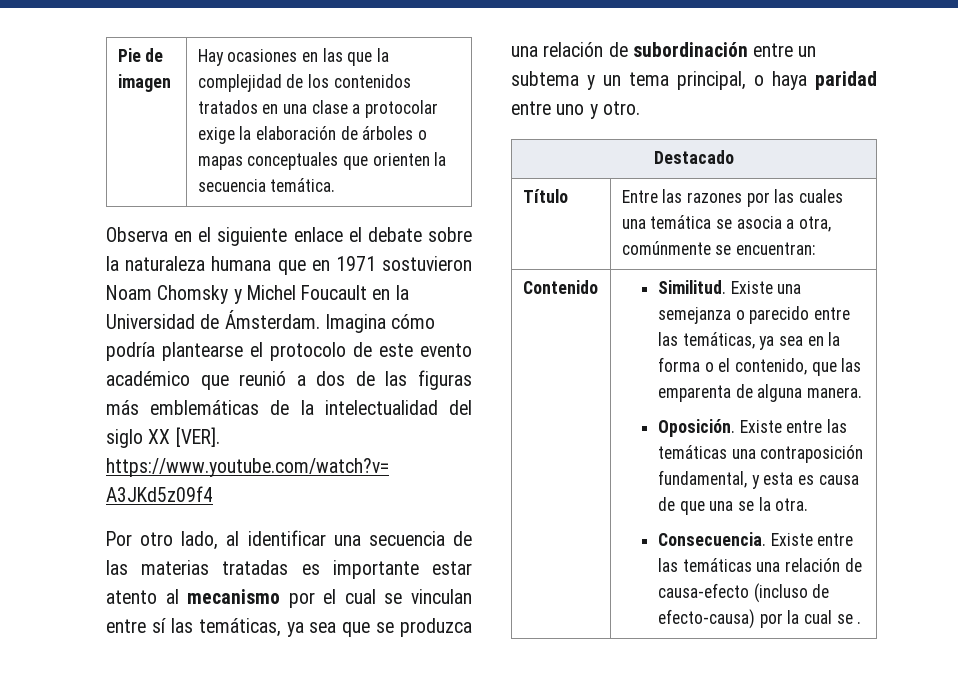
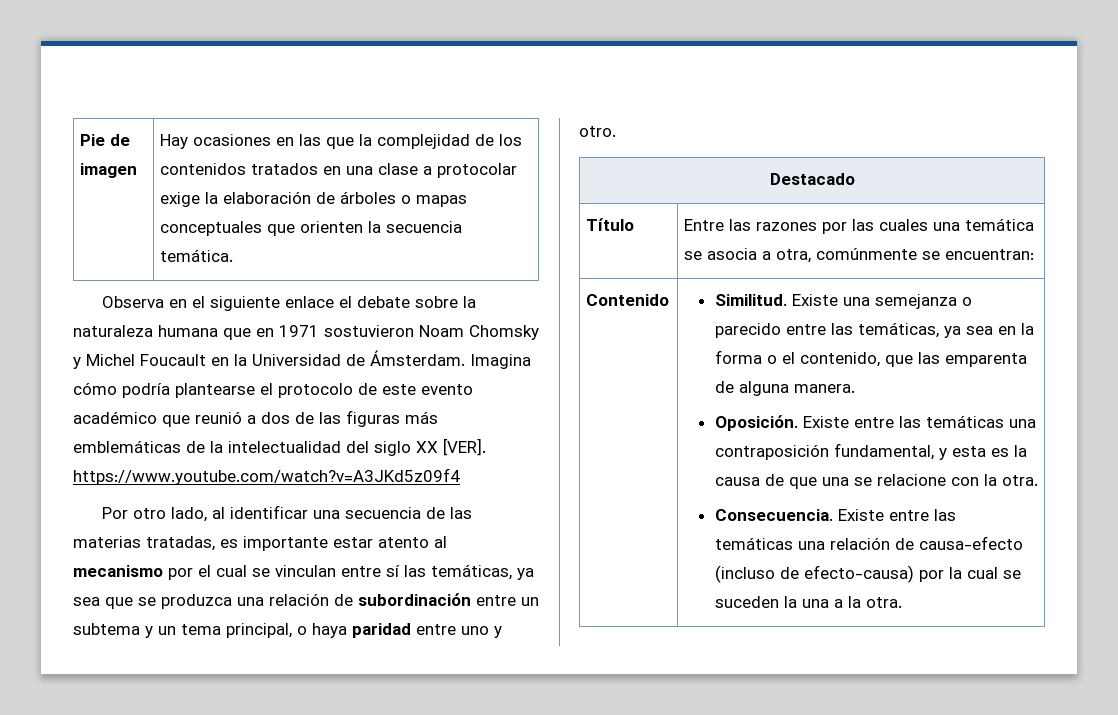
- Por otro lado, al identificar una secuencia de las materias tratadas es importante estar atento al mecanismo por el cual se vinculan entre sí las temáticas, ya sea que se produzca una relación de subordinación entre un subtema y un tema principal, o haya paridad entre uno y otro.
+ Por otro lado, al identificar una secuencia de las materias tratadas, es importante estar atento al mecanismo por el cual se vinculan entre sí las temáticas, ya sea que se produzca una relación de subordinación entre un subtema y un tema principal, o haya paridad entre uno y otro.
- Existe entre las temáticas una contraposición fundamental, y esta es causa de que una se la otra.
+ Existe entre las temáticas una contraposición fundamental, y esta es la causa de que una se relacione con la otra.
- Existe entre las temáticas una relación de causa-efecto (incluso de efecto-causa) por la cual se .
+ Existe entre las temáticas una relación de causa-efecto (incluso de efecto-causa) por la cual se suceden la una a la otra.

